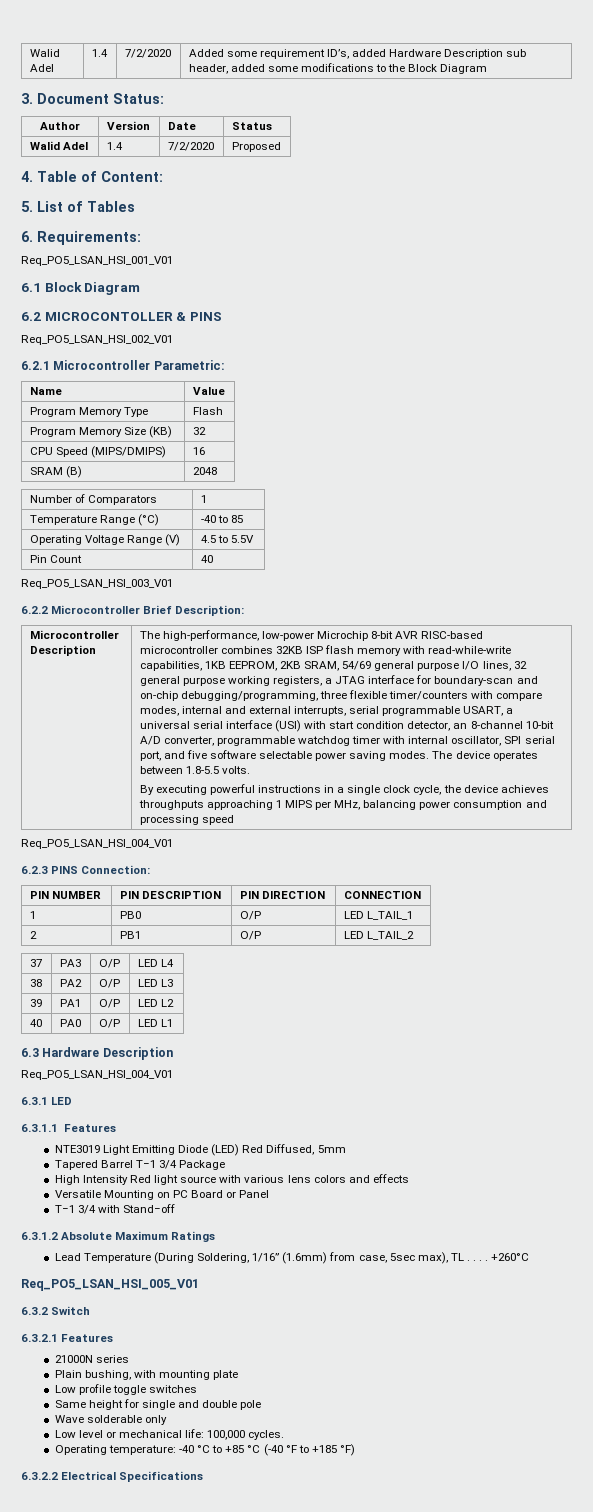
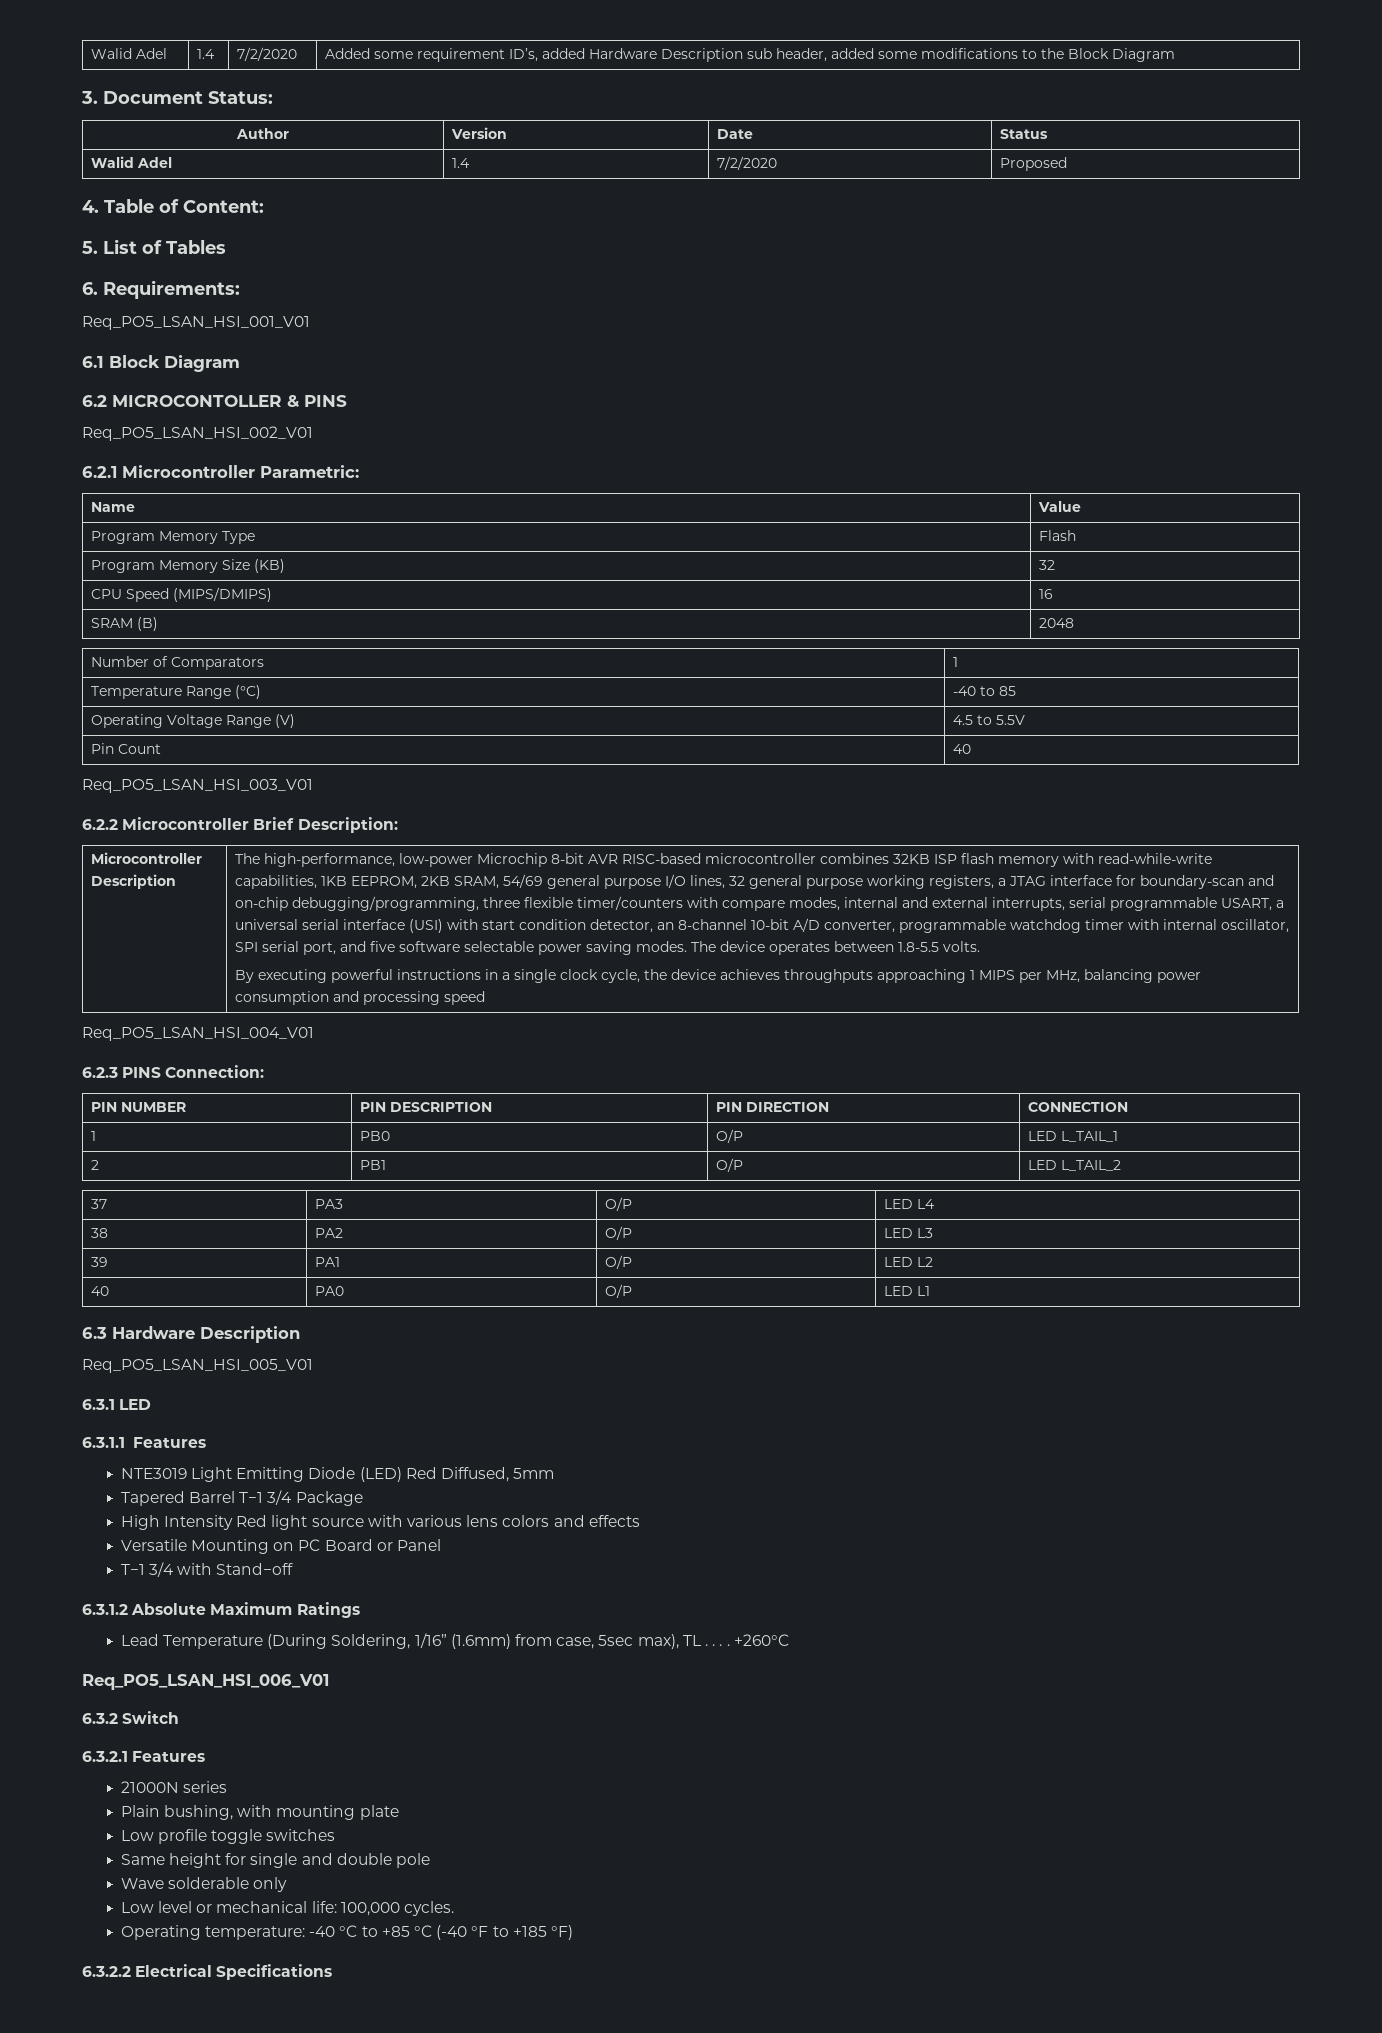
  6.3 Hardware Description
- Req_PO5_LSAN_HSI_004_V01
+ Req_PO5_LSAN_HSI_005_V01
- Req_PO5_LSAN_HSI_005_V01
+ Req_PO5_LSAN_HSI_006_V01

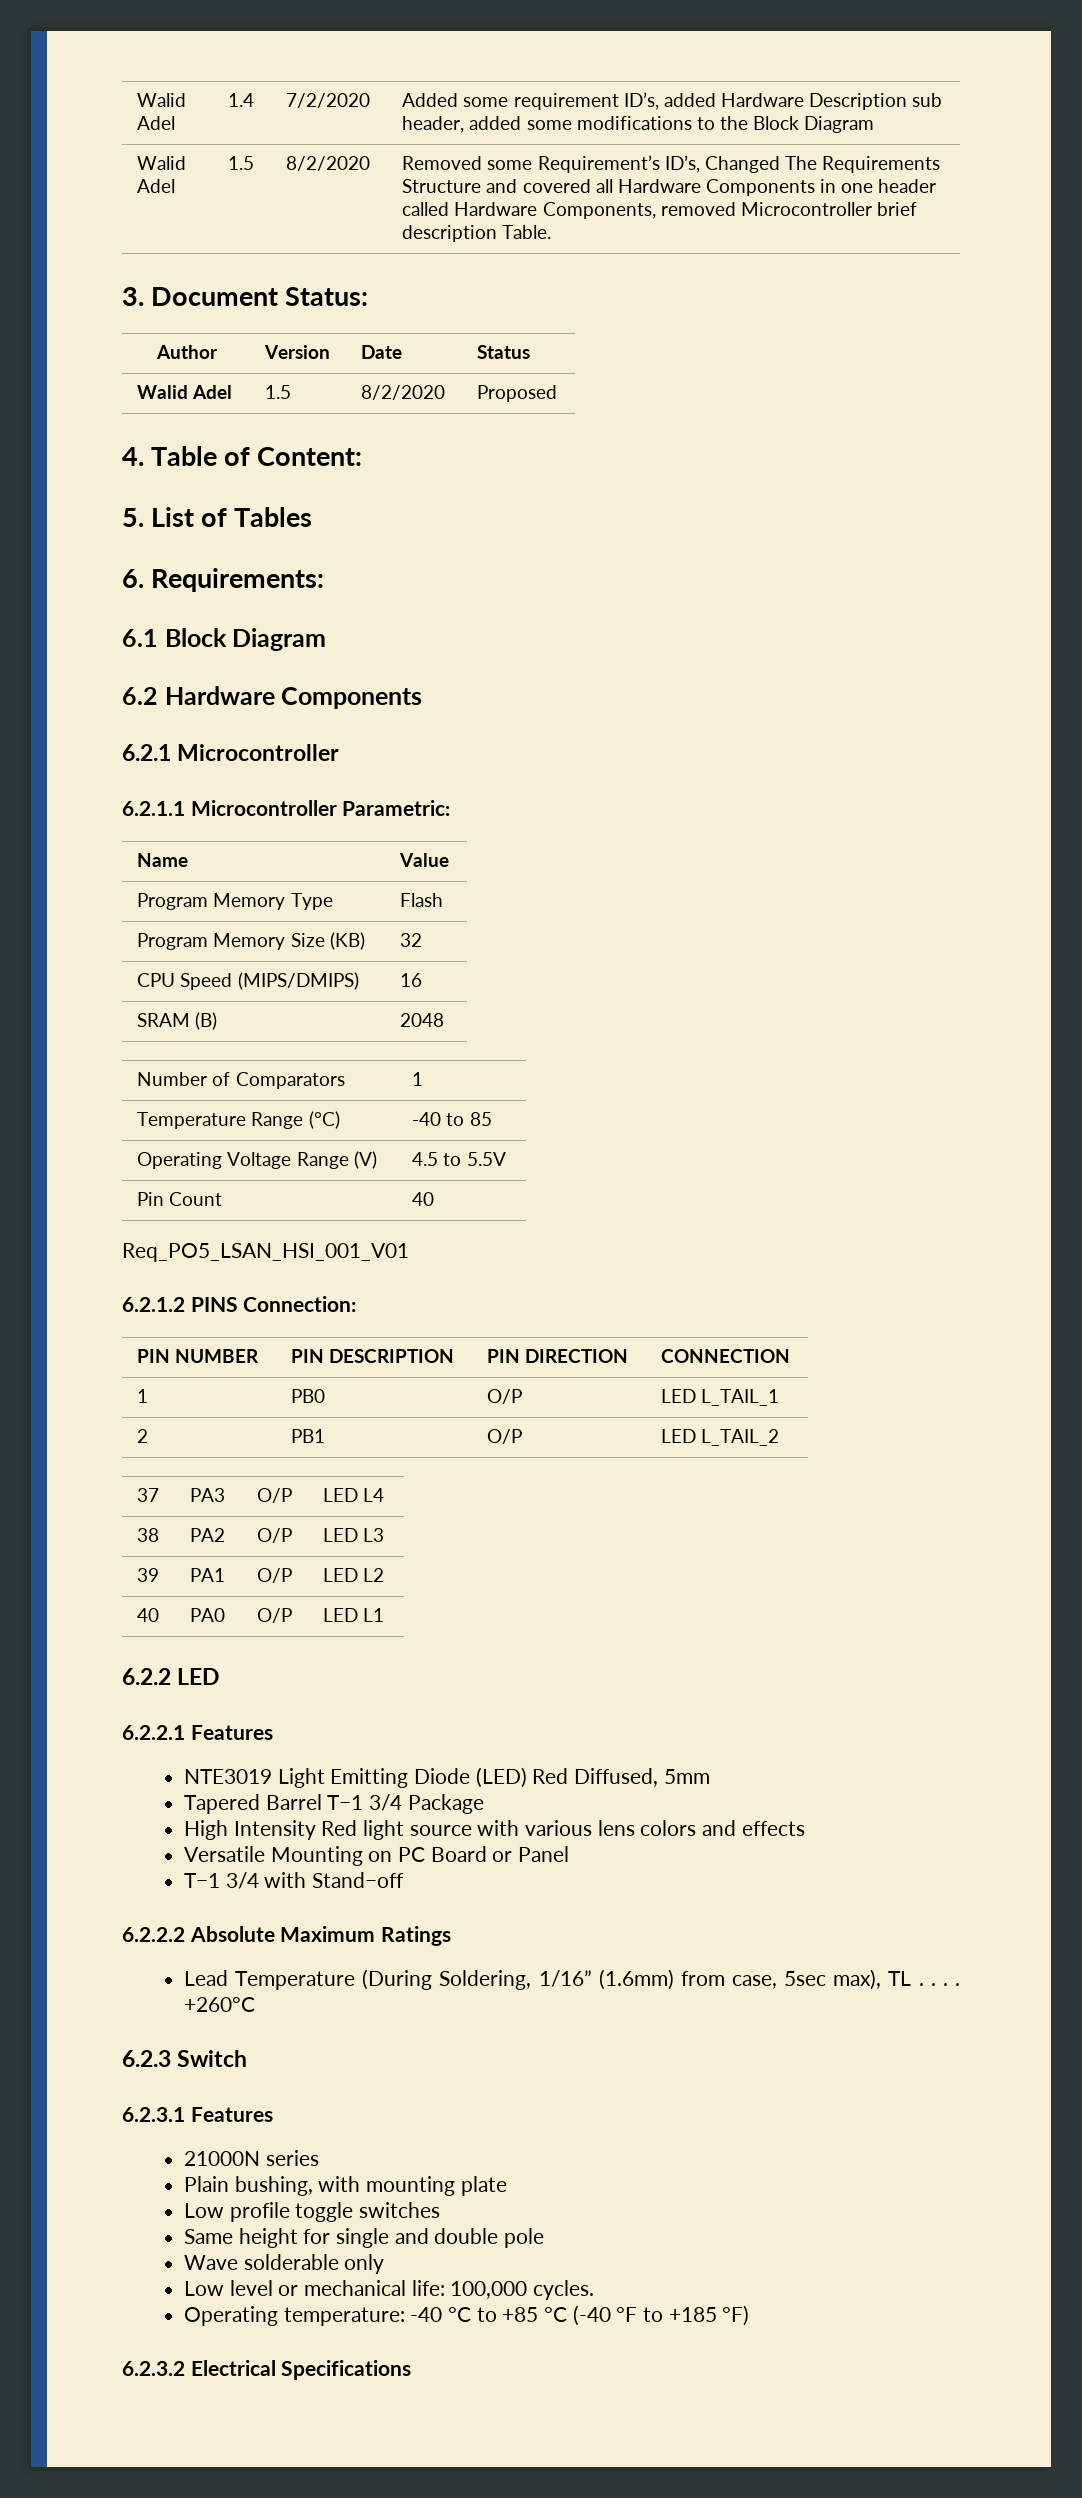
+ Walid Adel | 1.5 | 8/2/2020 | Removed some Requirement’s ID’s, Changed The Requirements Structure and covered all Hardware Components in one header called Hardware Components, removed Microcontroller brief description Table.
- Walid Adel | 1.4 | 7/2/2020 | Proposed
+ Walid Adel | 1.5 | 8/2/2020 | Proposed
- Req_PO5_LSAN_HSI_001_V01
- 6.2 MICROCONTOLLER & PINS
- Req_PO5_LSAN_HSI_002_V01
+ 6.2 Hardware Components
- 6.2.1 Microcontroller Parametric:
+ 6.2.1 Microcontroller
+ 6.2.1.1 Microcontroller Parametric:
- Req_PO5_LSAN_HSI_003_V01
- 6.2.2 Microcontroller Brief Description:
- Microcontroller Description | The high-performance, low-power Microchip 8-bit AVR RISC-based microcontroller combines 32KB ISP flash memory with read-while-write capabilities, 1KB EEPROM, 2KB SRAM, 54/69 general purpose I/O lines, 32 general purpose working registers, a JTAG interface for boundary-scan and on-chip debugging/programming, three flexible timer/counters with compare modes, internal and external interrupts, serial programmable USART, a universal serial interface (USI) with start condition detector, an 8-channel 10-bit A/D converter, programmable watchdog timer with internal oscillator, SPI serial port, and five software selectable power saving modes. The device operates between 1.8-5.5 volts.
- By executing powerful instructions in a single clock cycle, the device achieves throughputs approaching 1 MIPS per MHz, balancing power consumption and processing speed
- Req_PO5_LSAN_HSI_004_V01
- 6.2.3 PINS Connection:
+ Req_PO5_LSAN_HSI_001_V01
+ 6.2.1.2 PINS Connection:
- 6.3 Hardware Description
- Req_PO5_LSAN_HSI_005_V01
- 6.3.1 LED
+ 6.2.2 LED
- 6.3.1.1 Features
+ 6.2.2.1 Features
- 6.3.1.2 Absolute Maximum Ratings
+ 6.2.2.2 Absolute Maximum Ratings
- Req_PO5_LSAN_HSI_006_V01
- 6.3.2 Switch
+ 6.2.3 Switch
- 6.3.2.1 Features
+ 6.2.3.1 Features
- 6.3.2.2 Electrical Specifications
+ 6.2.3.2 Electrical Specifications

